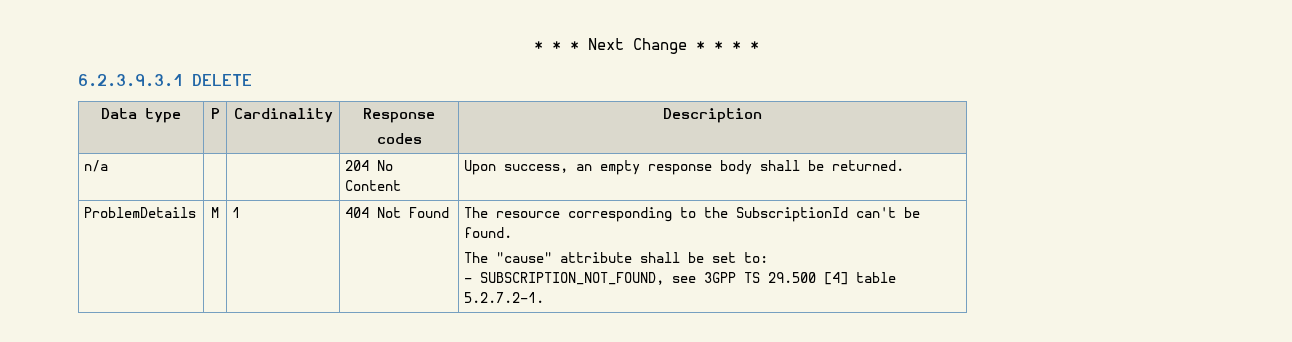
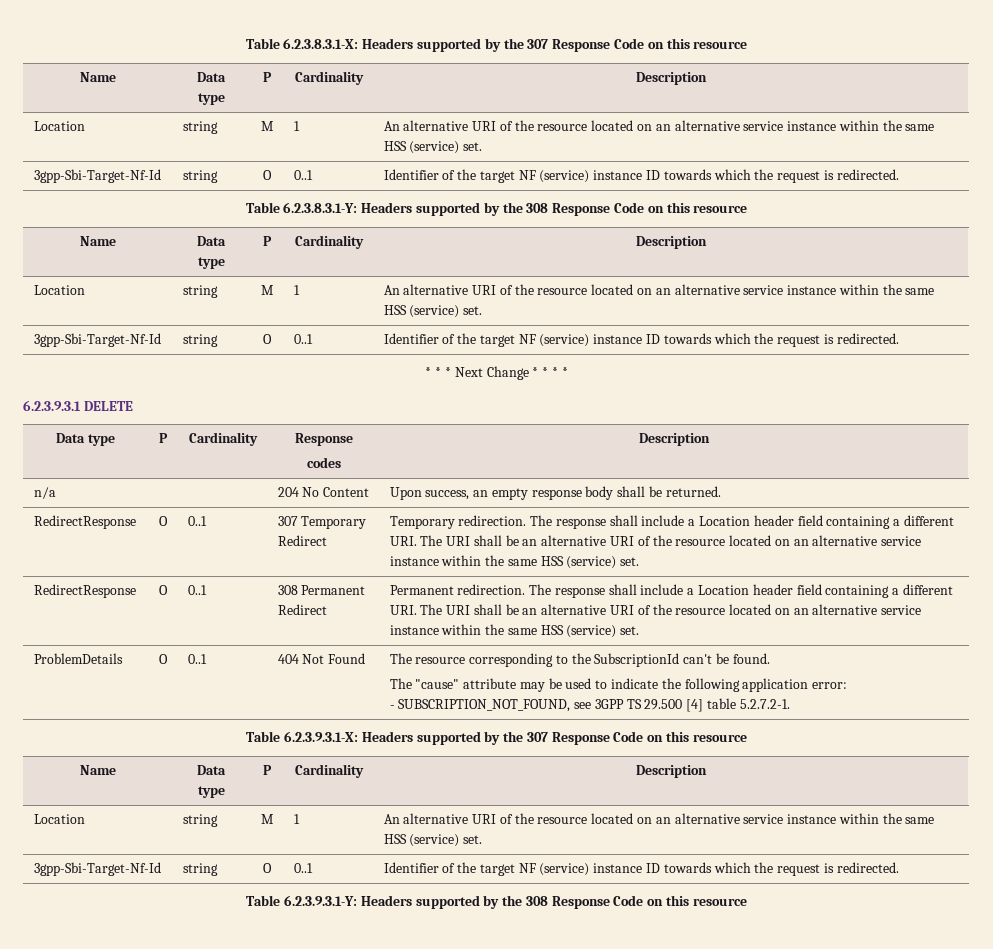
+ Table 6.2.3.8.3.1-X: Headers supported by the 307 Response Code on this resource
+ Name | Data type | P | Cardinality | Description
+ Location | string | M | 1 | An alternative URI of the resource located on an alternative service instance within the same HSS (service) set.
+ 3gpp-Sbi-Target-Nf-Id | string | O | 0..1 | Identifier of the target NF (service) instance ID towards which the request is redirected.
+ Table 6.2.3.8.3.1-Y: Headers supported by the 308 Response Code on this resource
+ Name | Data type | P | Cardinality | Description
+ Location | string | M | 1 | An alternative URI of the resource located on an alternative service instance within the same HSS (service) set.
+ 3gpp-Sbi-Target-Nf-Id | string | O | 0..1 | Identifier of the target NF (service) instance ID towards which the request is redirected.
+ RedirectResponse | O | 0..1 | 307 Temporary Redirect | Temporary redirection. The response shall include a Location header field containing a different URI. The URI shall be an alternative URI of the resource located on an alternative service instance within the same HSS (service) set.
+ RedirectResponse | O | 0..1 | 308 Permanent Redirect | Permanent redirection. The response shall include a Location header field containing a different URI. The URI shall be an alternative URI of the resource located on an alternative service instance within the same HSS (service) set.
- ProblemDetails | M | 1 | 404 Not Found | The resource corresponding to the SubscriptionId can't be found.
- The "cause" attribute shall be set to:
+ ProblemDetails | O | 0..1 | 404 Not Found | The resource corresponding to the SubscriptionId can't be found.
+ The "cause" attribute may be used to indicate the following application error:
+ Table 6.2.3.9.3.1-X: Headers supported by the 307 Response Code on this resource
+ Name | Data type | P | Cardinality | Description
+ Location | string | M | 1 | An alternative URI of the resource located on an alternative service instance within the same HSS (service) set.
+ 3gpp-Sbi-Target-Nf-Id | string | O | 0..1 | Identifier of the target NF (service) instance ID towards which the request is redirected.
+ Table 6.2.3.9.3.1-Y: Headers supported by the 308 Response Code on this resource

